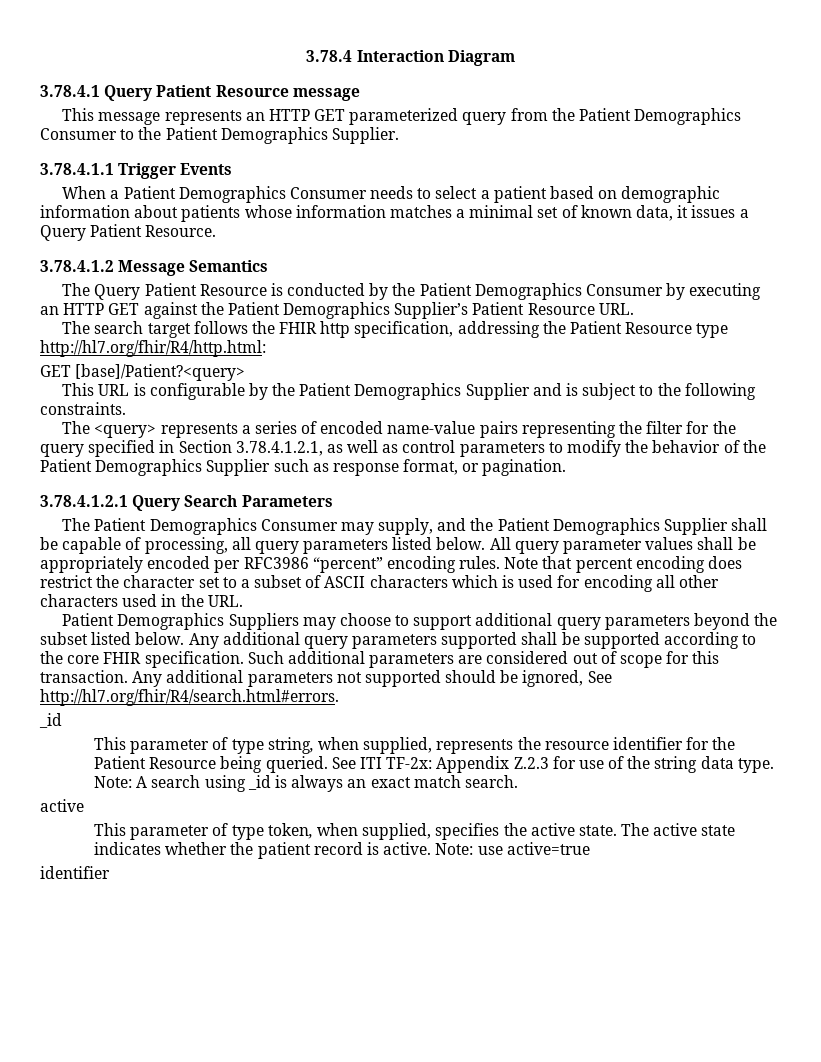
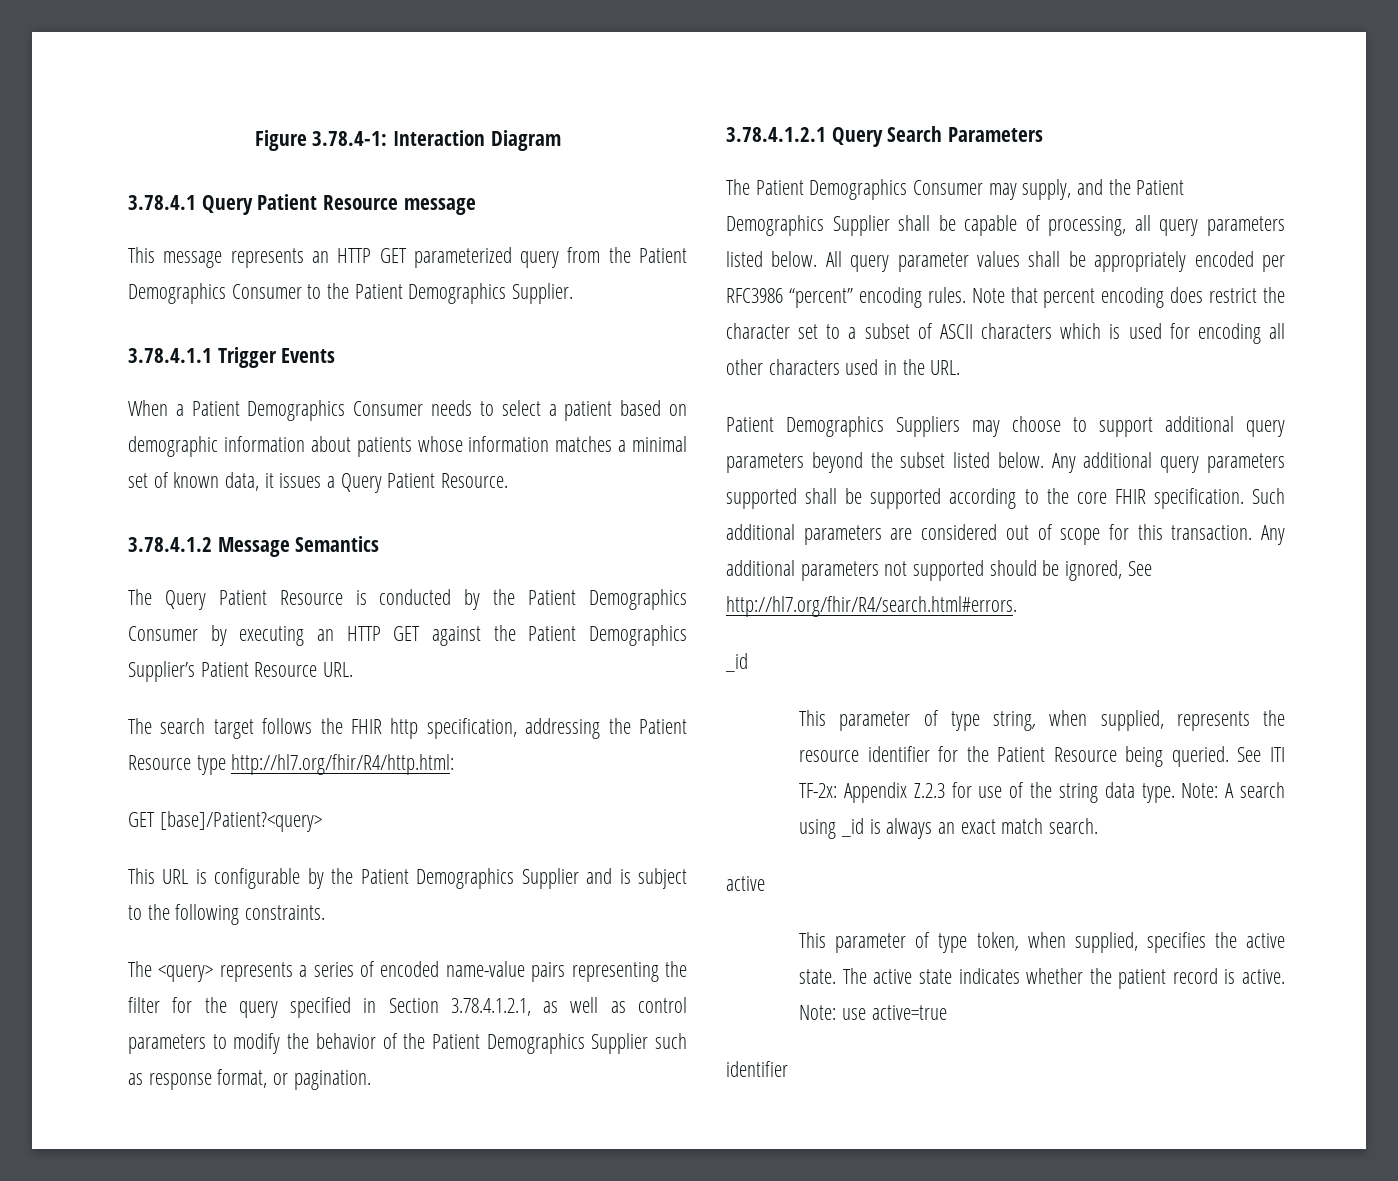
- 3.78.4 Interaction Diagram
+ Figure 3.78.4-1: Interaction Diagram

